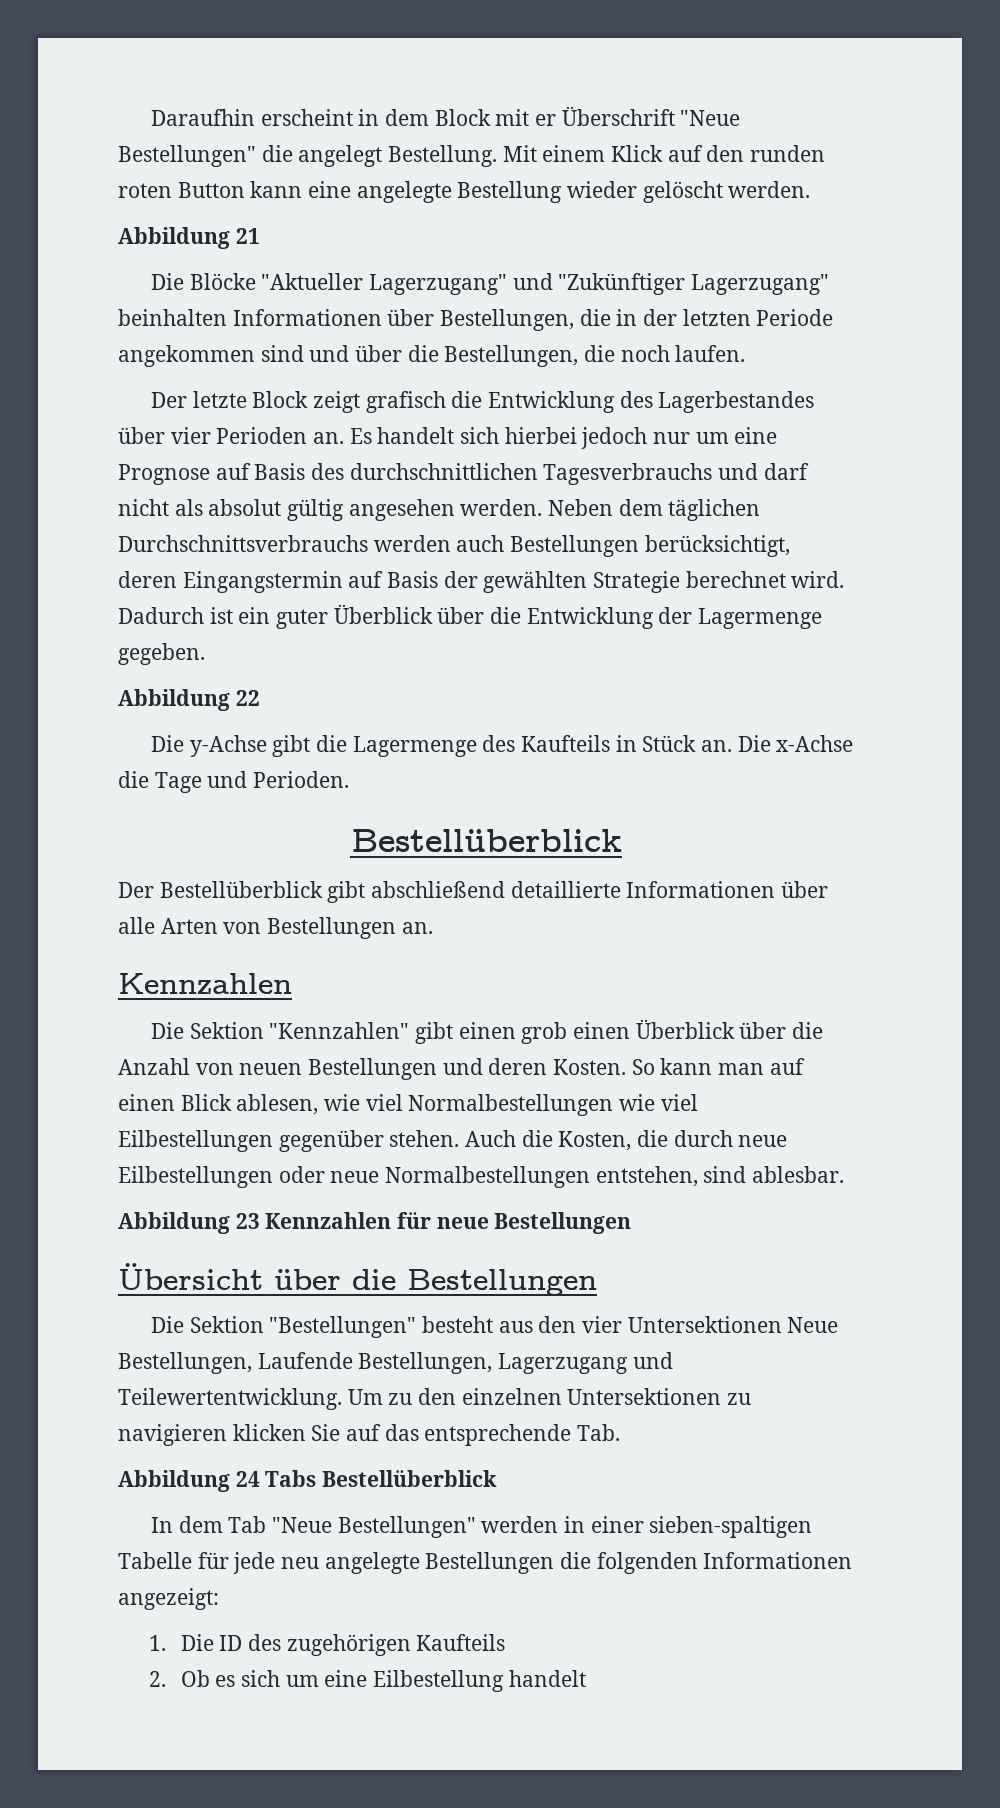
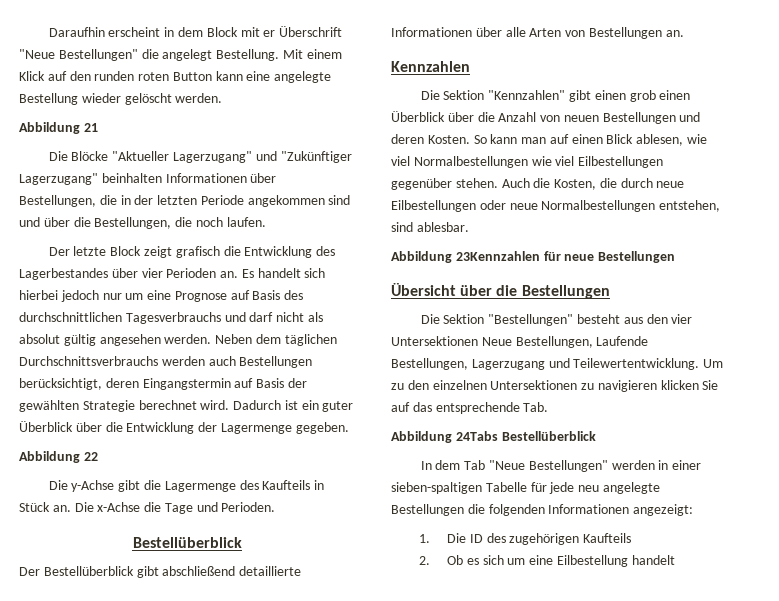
- Abbildung 23 Kennzahlen für neue Bestellungen
+ Abbildung 23Kennzahlen für neue Bestellungen
- Abbildung 24 Tabs Bestellüberblick
+ Abbildung 24Tabs Bestellüberblick

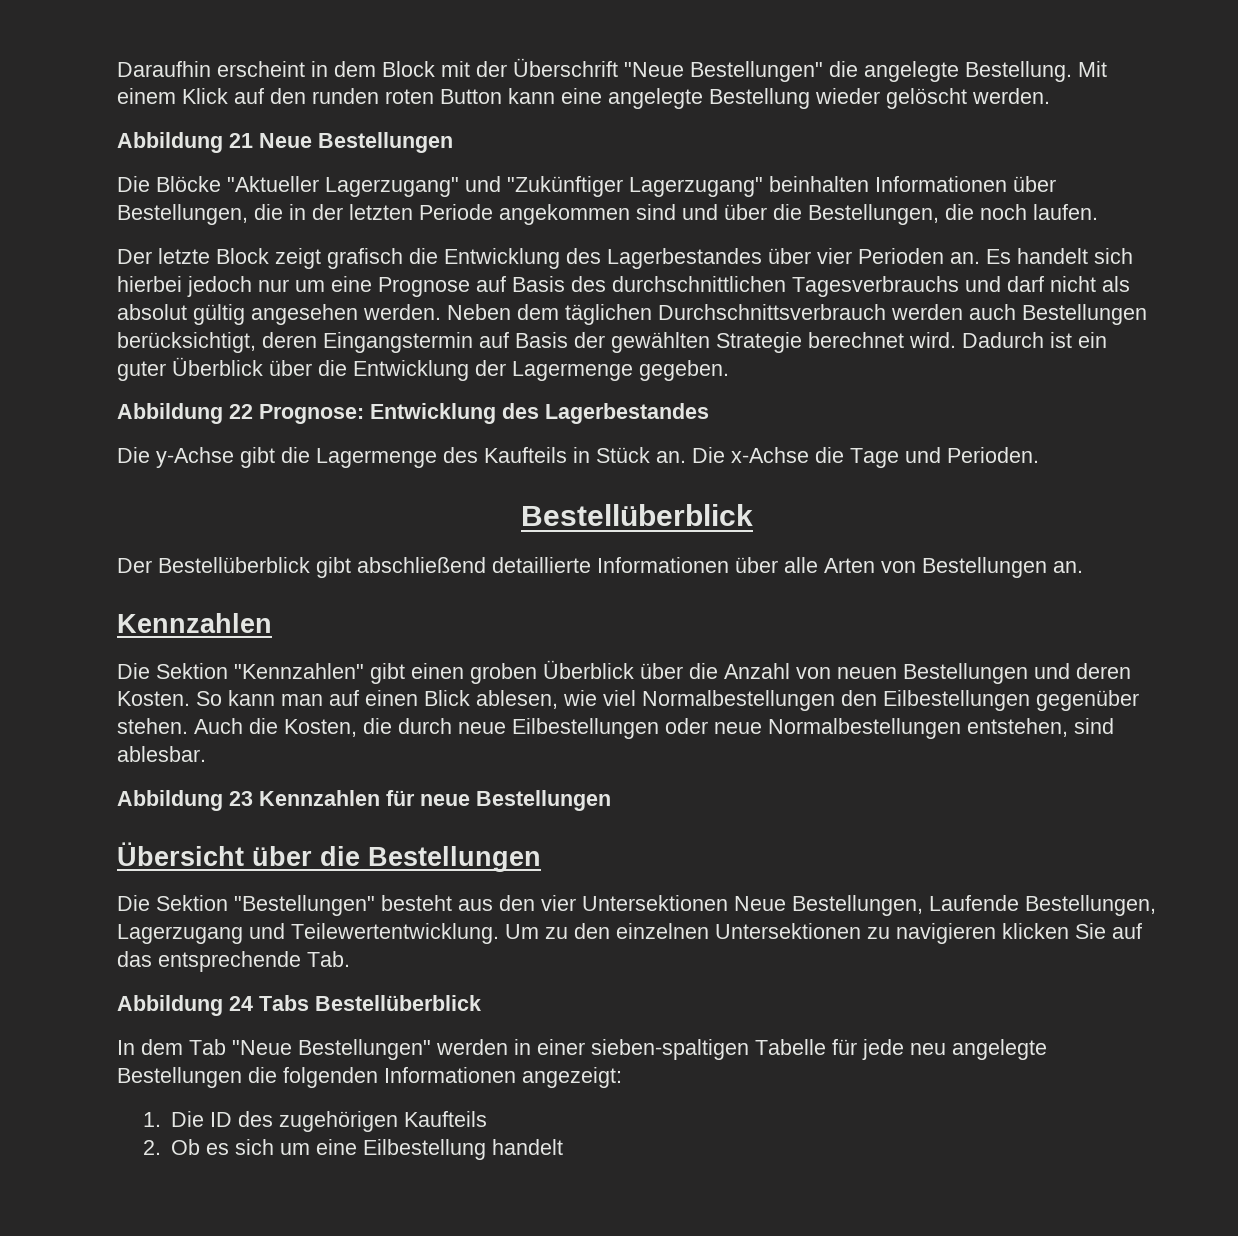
- Daraufhin erscheint in dem Block mit er Überschrift "Neue Bestellungen" die angelegt Bestellung.
+ Daraufhin erscheint in dem Block mit der Überschrift "Neue Bestellungen" die angelegte Bestellung.
- Abbildung 21
+ Abbildung 21 Neue Bestellungen
- Neben dem täglichen Durchschnittsverbrauchs werden auch Bestellungen berücksichtigt, deren Eingangstermin auf Basis der gewählten Strategie berechnet wird.
+ Neben dem täglichen Durchschnittsverbrauch werden auch Bestellungen berücksichtigt, deren Eingangstermin auf Basis der gewählten Strategie berechnet wird.
- Abbildung 22
+ Abbildung 22 Prognose: Entwicklung des Lagerbestandes
- Die Sektion "Kennzahlen" gibt einen grob einen Überblick über die Anzahl von neuen Bestellungen und deren Kosten.
+ Die Sektion "Kennzahlen" gibt einen groben Überblick über die Anzahl von neuen Bestellungen und deren Kosten.
- So kann man auf einen Blick ablesen, wie viel Normalbestellungen wie viel Eilbestellungen gegenüber stehen.
+ So kann man auf einen Blick ablesen, wie viel Normalbestellungen den Eilbestellungen gegenüber stehen.
- Abbildung 23Kennzahlen für neue Bestellungen
+ Abbildung 23 Kennzahlen für neue Bestellungen
- Abbildung 24Tabs Bestellüberblick
+ Abbildung 24 Tabs Bestellüberblick

